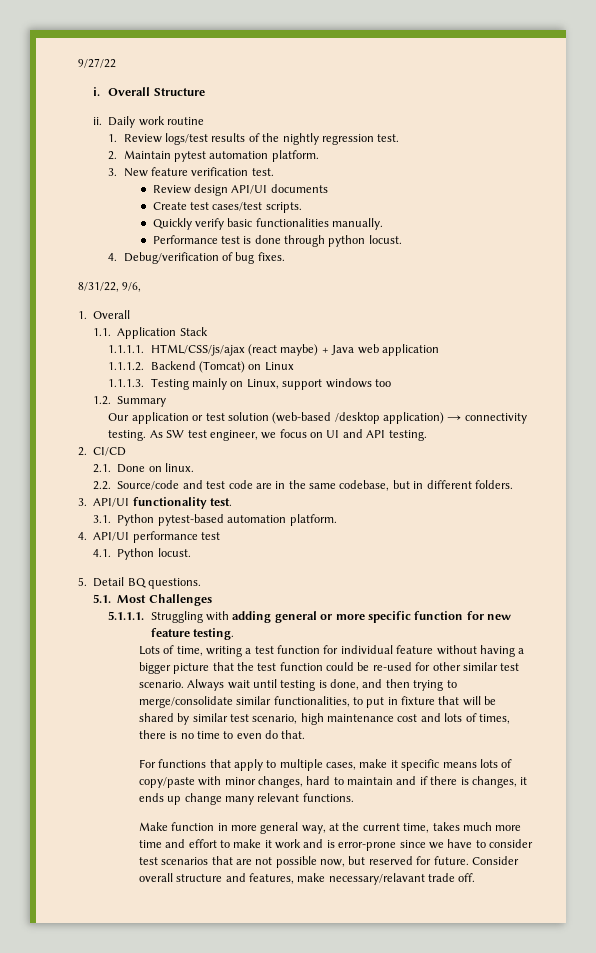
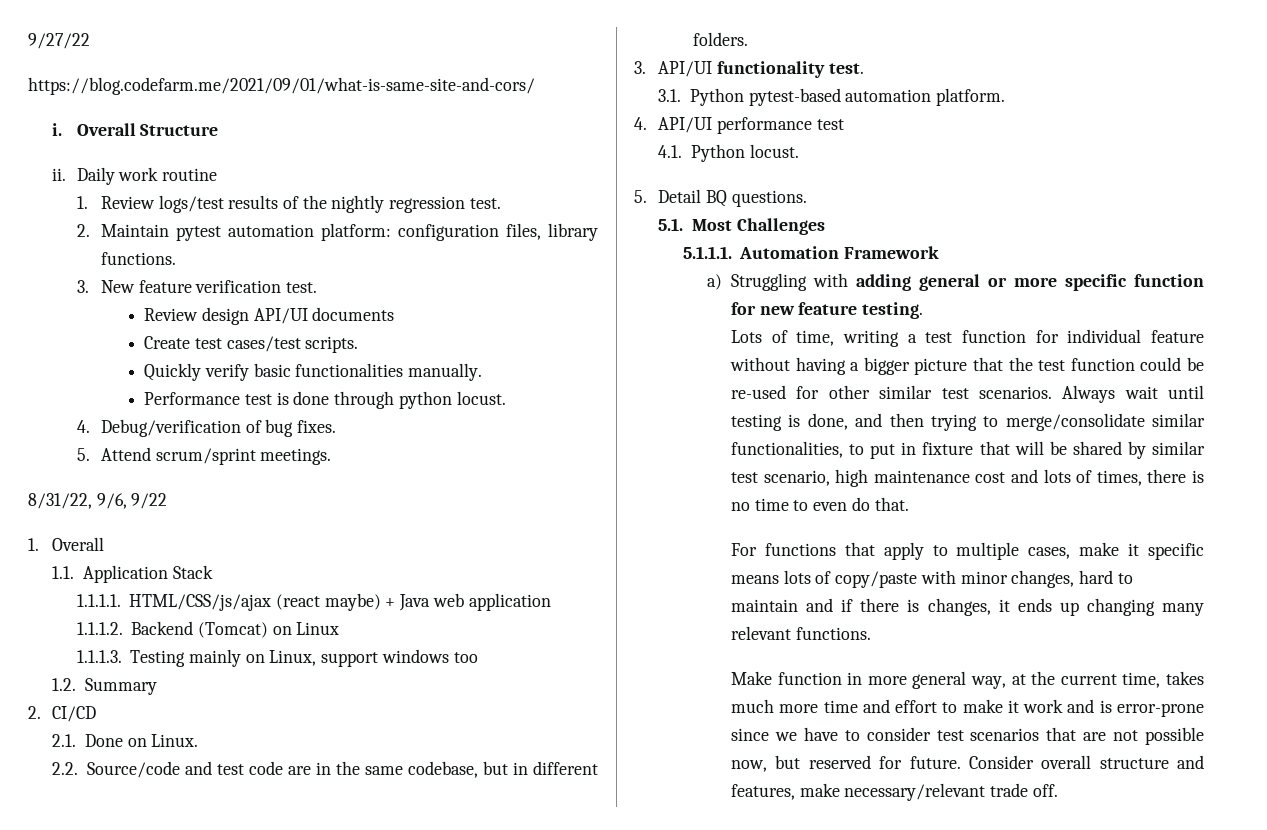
+ https://blog.codefarm.me/2021/09/01/what-is-same-site-and-cors/
- 2. Maintain pytest automation platform.
+ 2. Maintain pytest automation platform: configuration files, library functions.
+ 5. Attend scrum/sprint meetings.
- 8/31/22, 9/6,
+ 8/31/22, 9/6, 9/22
- Our application or test solution (web-based /desktop application) → connectivity testing. As SW test engineer, we focus on UI and API testing.
- 2.1. Done on linux.
+ 2.1. Done on Linux.
- 5.1.1.1. Struggling with adding general or more specific function for new feature testing.
+ 5.1.1.1. Automation Framework
+ a) Struggling with adding general or more specific function for new feature testing.
- Lots of time, writing a test function for individual feature without having a bigger picture that the test function could be re-used for other similar test scenario.
+ Lots of time, writing a test function for individual feature without having a bigger picture that the test function could be re-used for other similar test scenarios.
- For functions that apply to multiple cases, make it specific means lots of copy/paste with minor changes, hard to maintain and if there is changes, it ends up change many relevant functions.
+ For functions that apply to multiple cases, make it specific means lots of copy/paste with minor changes, hard to maintain and if there is changes, it ends up changing many relevant functions.
- Consider overall structure and features, make necessary/relavant trade off.
+ Consider overall structure and features, make necessary/relevant trade off.

